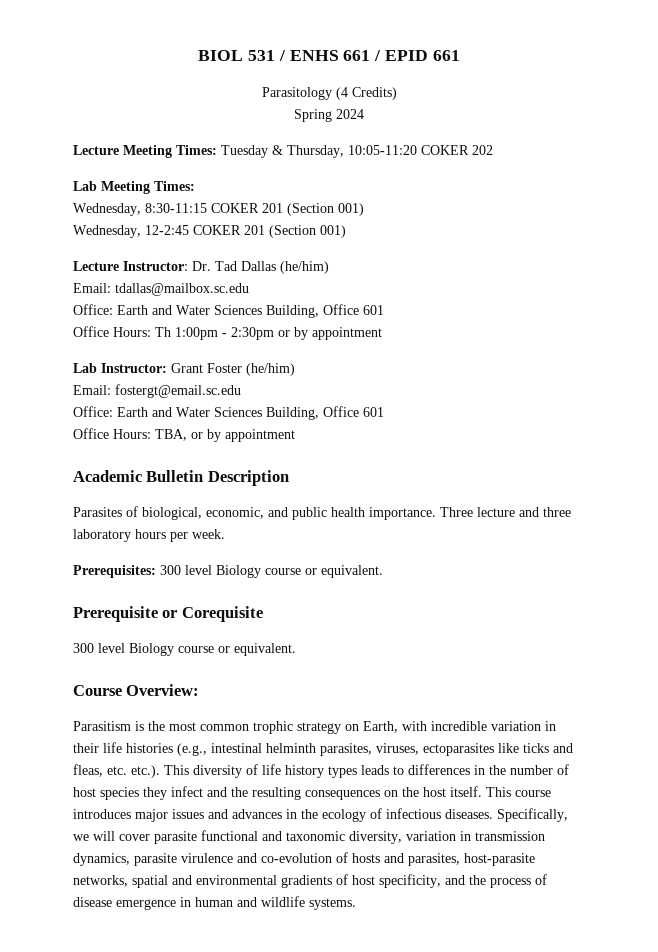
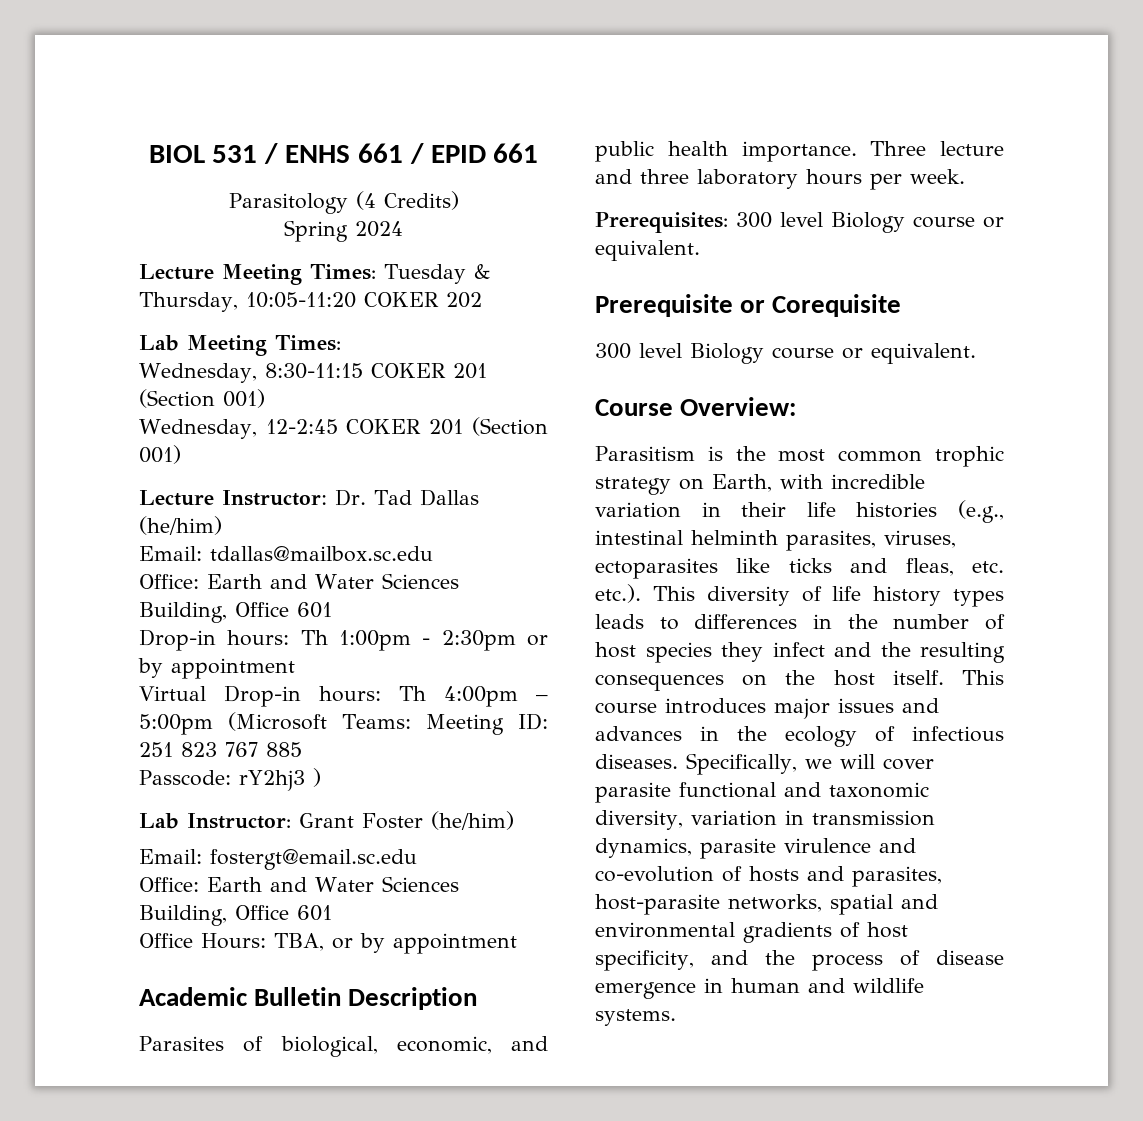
- Office Hours: Th 1:00pm - 2:30pm or by appointment
+ Drop-in hours: Th 1:00pm - 2:30pm or by appointment
+ Virtual Drop-in hours: Th 4:00pm – 5:00pm (Microsoft Teams: Meeting ID: 251 823 767 885
+ Passcode: rY2hj3 )

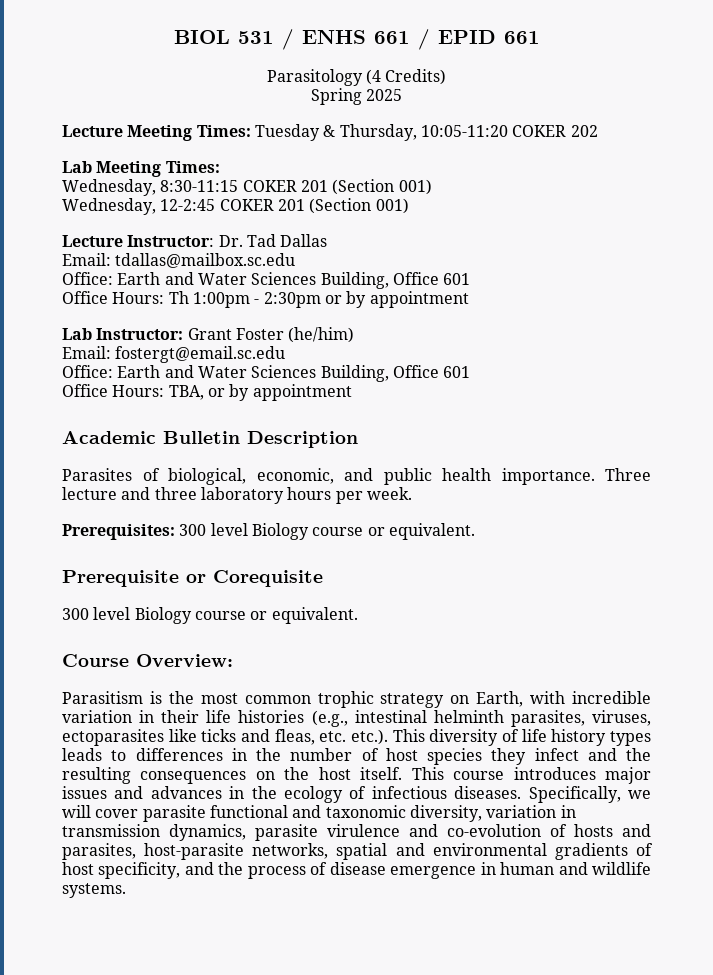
- Spring 2024
+ Spring 2025
- Lecture Instructor: Dr. Tad Dallas (he/him)
+ Lecture Instructor: Dr. Tad Dallas
- Drop-in hours: Th 1:00pm - 2:30pm or by appointment
+ Office Hours: Th 1:00pm - 2:30pm or by appointment
- Virtual Drop-in hours: Th 4:00pm – 5:00pm (Microsoft Teams: Meeting ID: 251 823 767 885
- Passcode: rY2hj3 )

